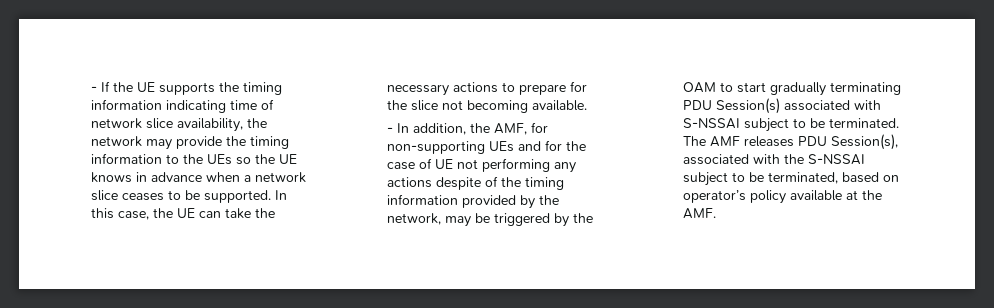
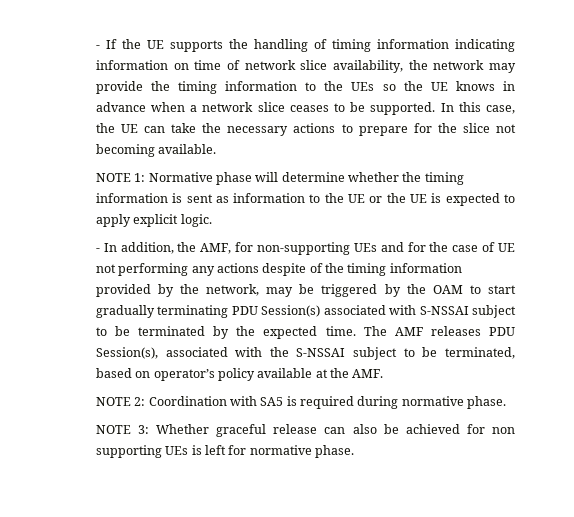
- - If the UE supports the timing information indicating time of network slice availability, the network may provide the timing information to the UEs so the UE knows in advance when a network slice ceases to be supported.
+ - If the UE supports the handling of timing information indicating information on time of network slice availability, the network may provide the timing information to the UEs so the UE knows in advance when a network slice ceases to be supported.
+ NOTE 1: Normative phase will determine whether the timing information is sent as information to the UE or the UE is expected to apply explicit logic.
- - In addition, the AMF, for non-supporting UEs and for the case of UE not performing any actions despite of the timing information provided by the network, may be triggered by the OAM to start gradually terminating PDU Session(s) associated with S-NSSAI subject to be terminated.
+ - In addition, the AMF, for non-supporting UEs and for the case of UE not performing any actions despite of the timing information provided by the network, may be triggered by the OAM to start gradually terminating PDU Session(s) associated with S-NSSAI subject to be terminated by the expected time.
+ NOTE 2: Coordination with SA5 is required during normative phase.
+ NOTE 3: Whether graceful release can also be achieved for non supporting UEs is left for normative phase.

